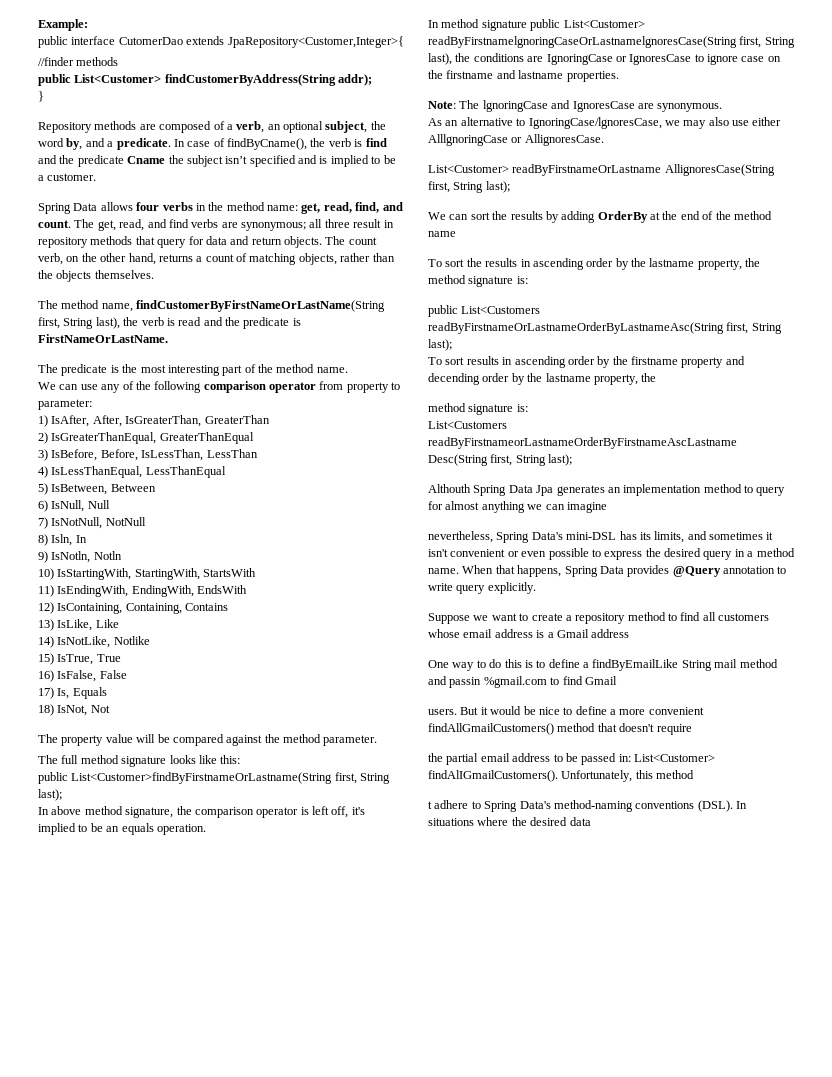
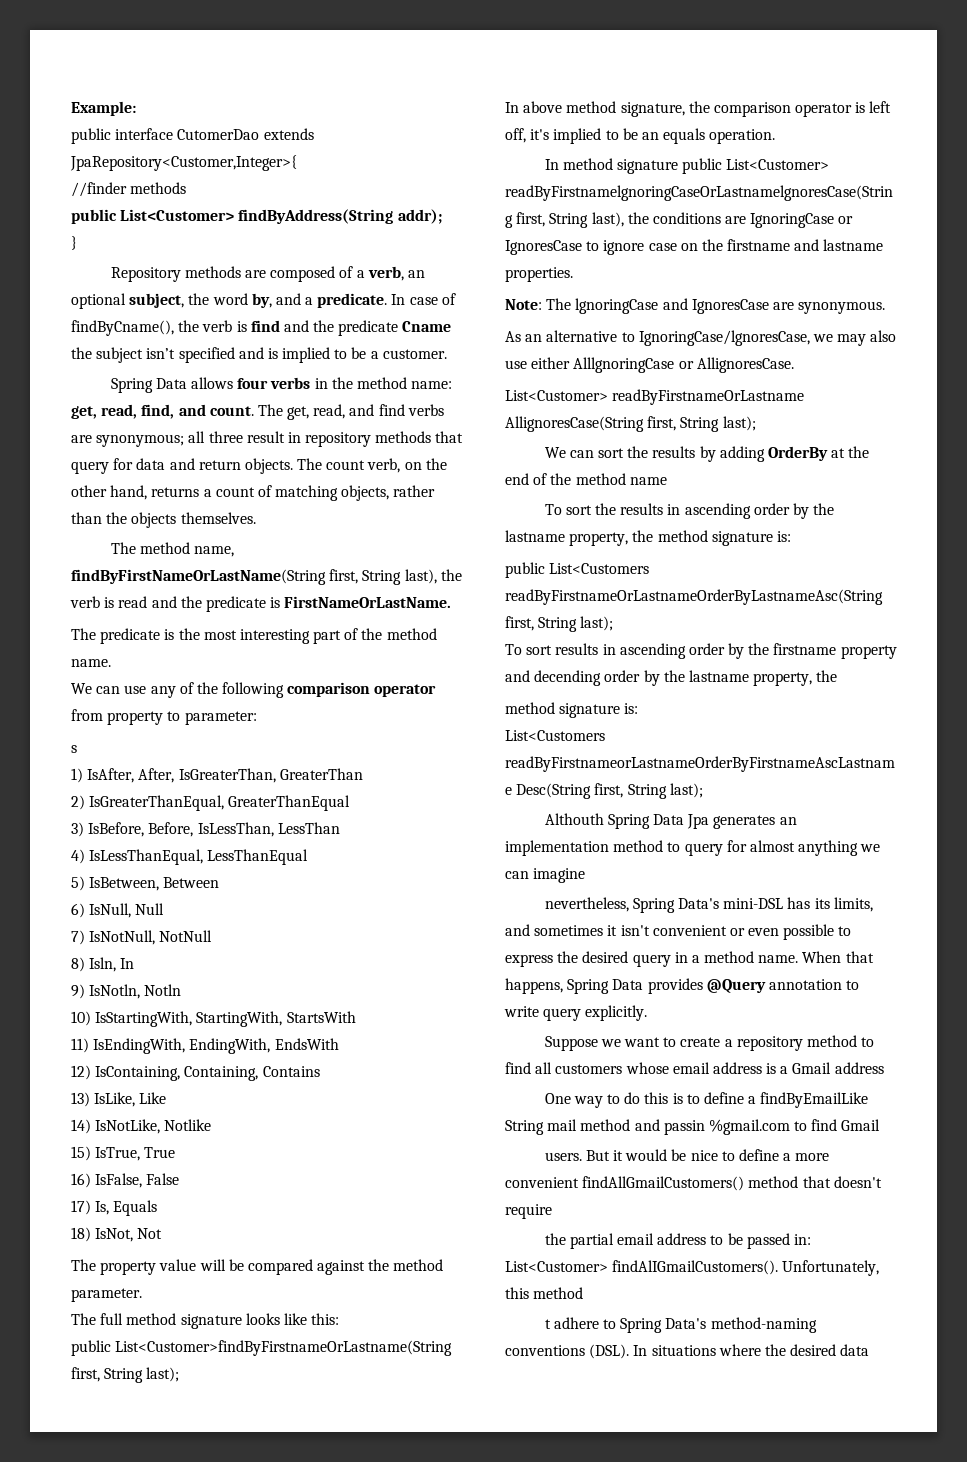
- public List<Customer> findCustomerByAddress(String addr);
+ public List<Customer> findByAddress(String addr);
- The method name, findCustomerByFirstNameOrLastName(String first, String last), the verb is read and the predicate is FirstNameOrLastName.
+ The method name, findByFirstNameOrLastName(String first, String last), the verb is read and the predicate is FirstNameOrLastName.
+ s

